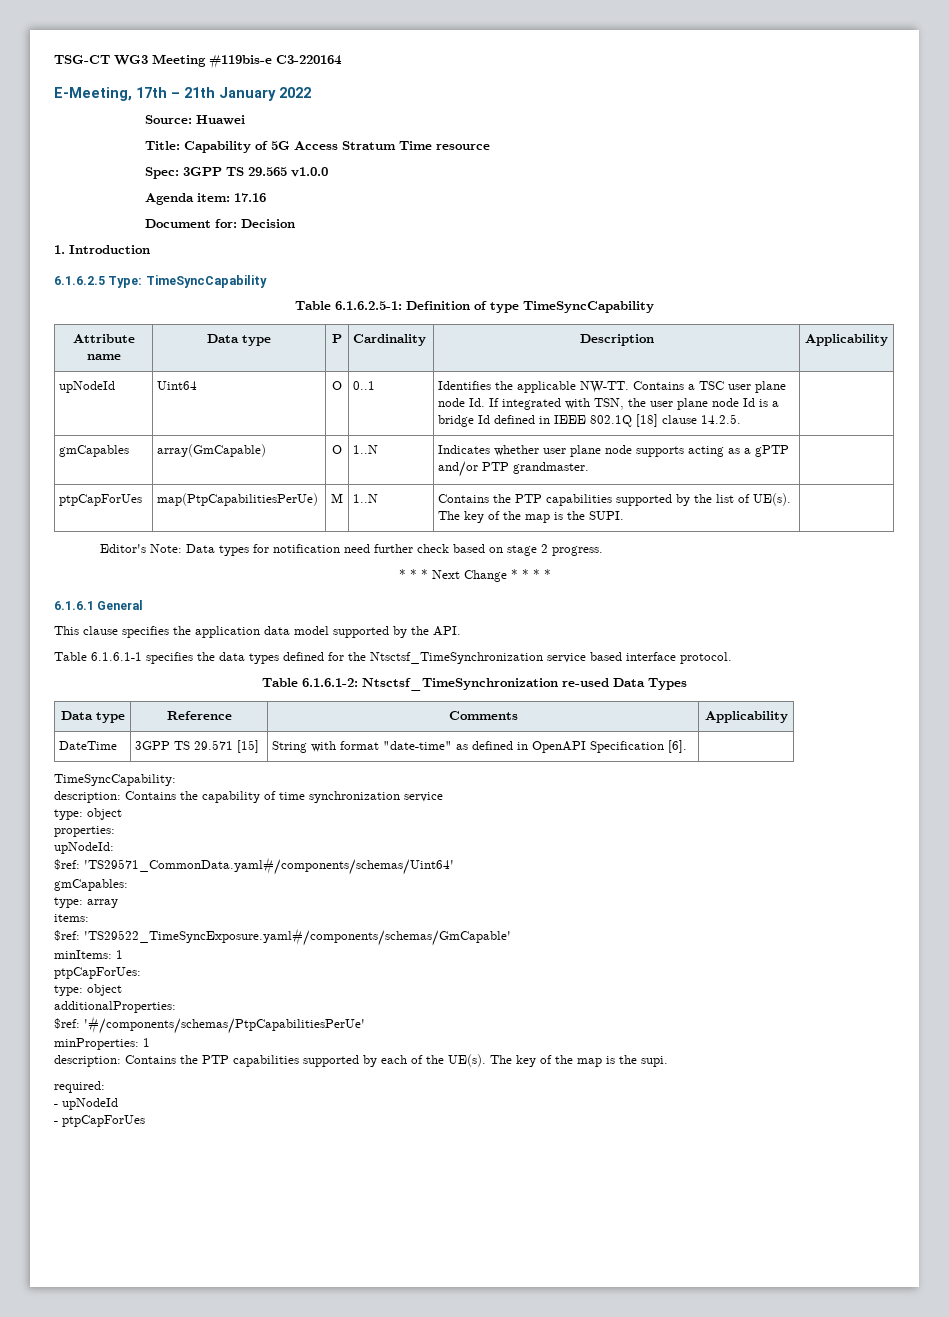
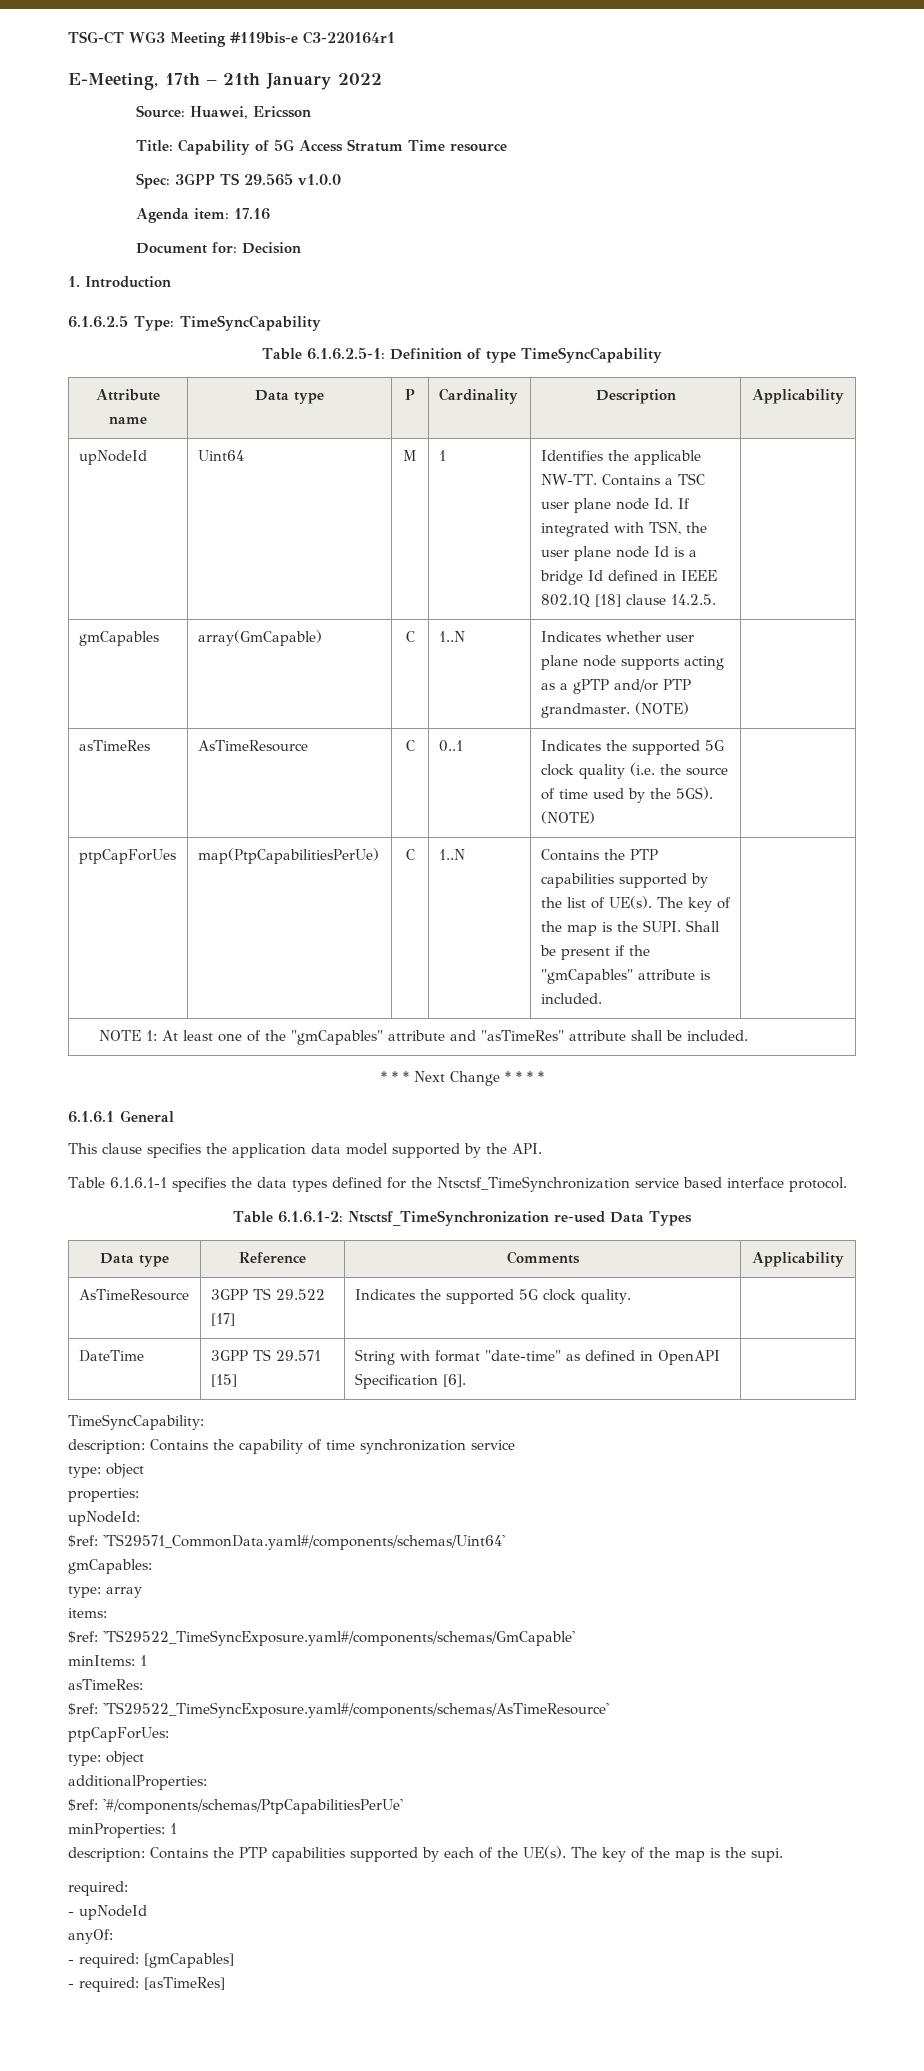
- TSG-CT WG3 Meeting #119bis-e C3-220164
+ TSG-CT WG3 Meeting #119bis-e C3-220164r1
- Source: Huawei
+ Source: Huawei, Ericsson
- upNodeId | Uint64 | O | 0..1 | Identifies the applicable NW-TT. Contains a TSC user plane node Id. If integrated with TSN, the user plane node Id is a bridge Id defined in IEEE 802.1Q [18] clause 14.2.5. |
+ upNodeId | Uint64 | M | 1 | Identifies the applicable NW-TT. Contains a TSC user plane node Id. If integrated with TSN, the user plane node Id is a bridge Id defined in IEEE 802.1Q [18] clause 14.2.5. |
- gmCapables | array(GmCapable) | O | 1..N | Indicates whether user plane node supports acting as a gPTP and/or PTP grandmaster. |
+ gmCapables | array(GmCapable) | C | 1..N | Indicates whether user plane node supports acting as a gPTP and/or PTP grandmaster. (NOTE) |
+ asTimeRes | AsTimeResource | C | 0..1 | Indicates the supported 5G clock quality (i.e. the source of time used by the 5GS). (NOTE) |
- ptpCapForUes | map(PtpCapabilitiesPerUe) | M | 1..N | Contains the PTP capabilities supported by the list of UE(s). The key of the map is the SUPI. |
- Editor's Note: Data types for notification need further check based on stage 2 progress.
+ ptpCapForUes | map(PtpCapabilitiesPerUe) | C | 1..N | Contains the PTP capabilities supported by the list of UE(s). The key of the map is the SUPI. Shall be present if the "gmCapables" attribute is included. |
+ NOTE 1: At least one of the "gmCapables" attribute and "asTimeRes" attribute shall be included.
+ AsTimeResource | 3GPP TS 29.522 [17] | Indicates the supported 5G clock quality. |
+ asTimeRes:
+ $ref: 'TS29522_TimeSyncExposure.yaml#/components/schemas/AsTimeResource'
- - ptpCapForUes
+ anyOf:
+ - required: [gmCapables]
+ - required: [asTimeRes]

